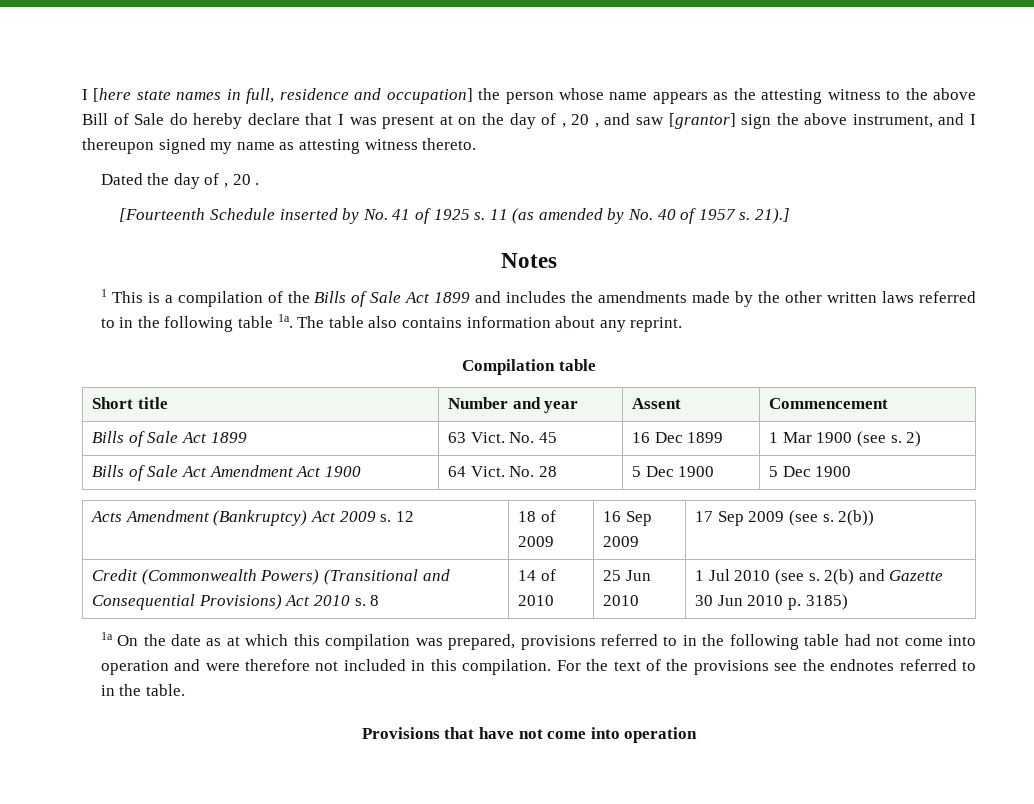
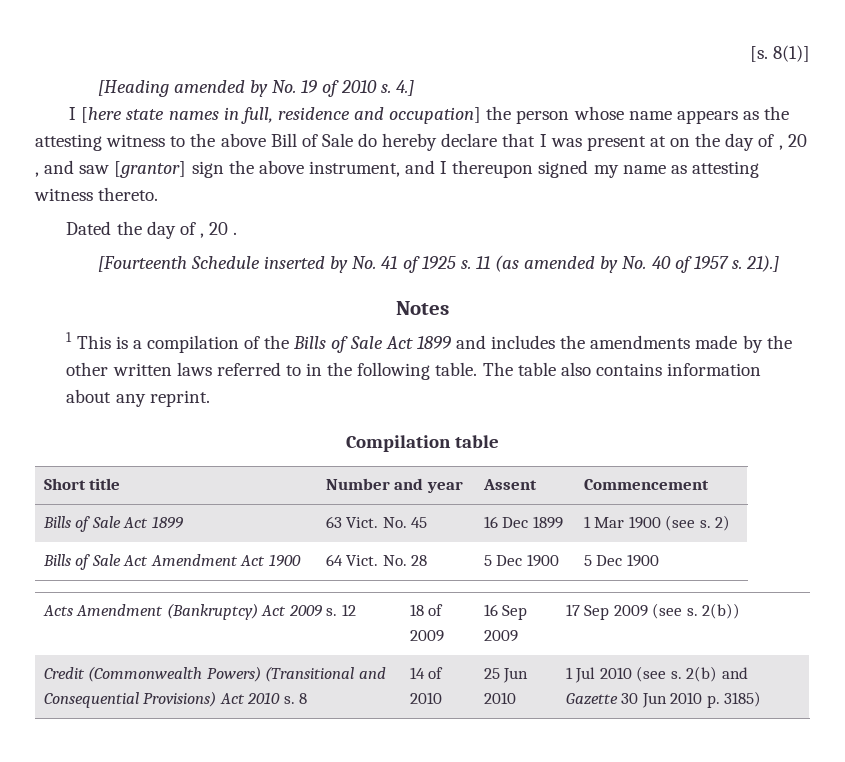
+ [s. 8(1)]
+ [Heading amended by No. 19 of 2010 s. 4.]
- 1 This is a compilation of the Bills of Sale Act 1899 and includes the amendments made by the other written laws referred to in the following table 1a.
+ 1 This is a compilation of the Bills of Sale Act 1899 and includes the amendments made by the other written laws referred to in the following table.
- 1a On the date as at which this compilation was prepared, provisions referred to in the following table had not come into operation and were therefore not included in this compilation. For the text of the provisions see the endnotes referred to in the table.
- Provisions that have not come into operation

